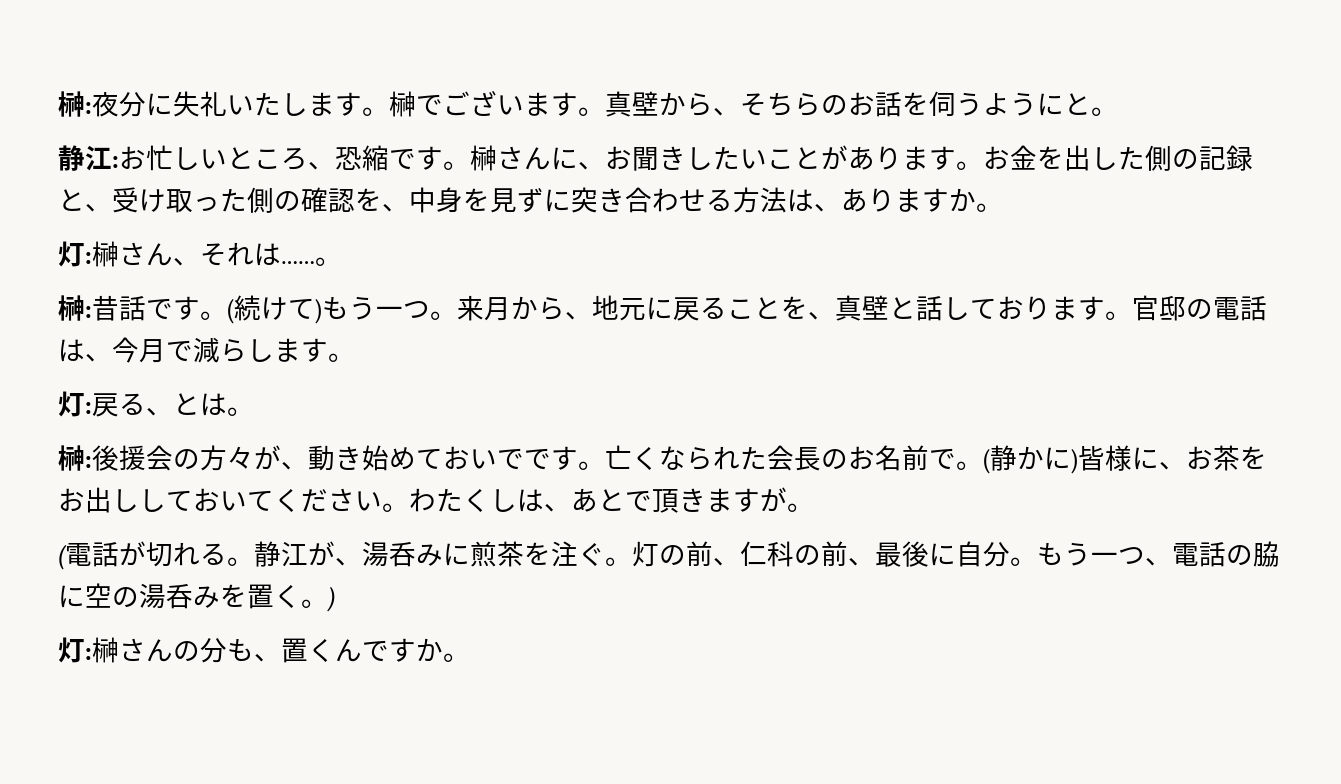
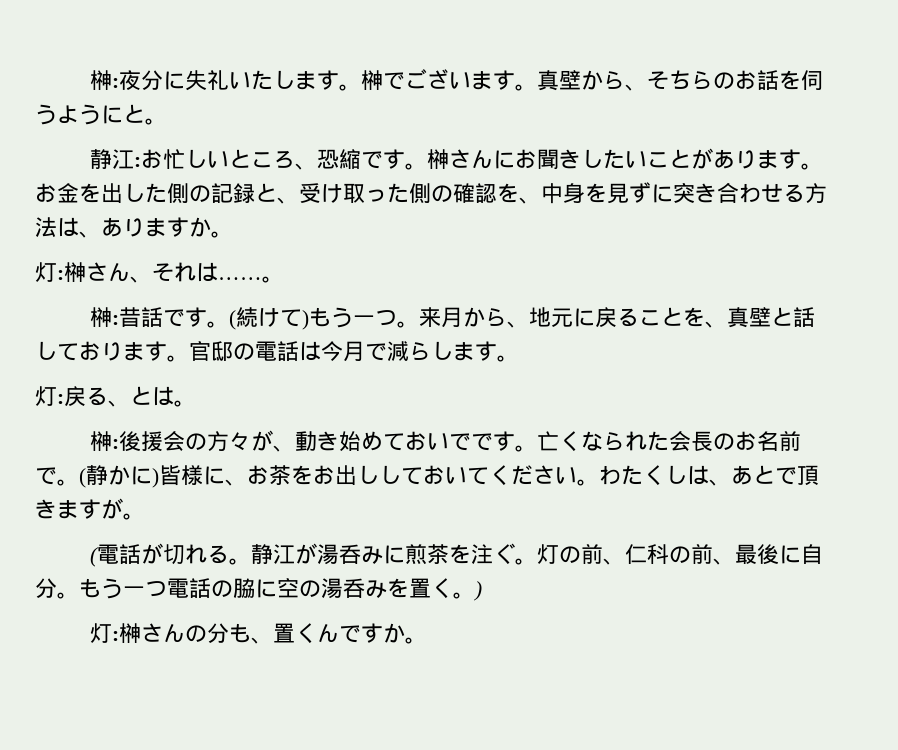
- 榊さんに、お聞きしたいことがあります。
+ 榊さんにお聞きしたいことがあります。
- 官邸の電話は、今月で減らします。
+ 官邸の電話は今月で減らします。
- 静江が、湯呑みに煎茶を注ぐ。
+ 静江が湯呑みに煎茶を注ぐ。
- もう一つ、電話の脇に空の湯呑みを置く。)
+ もう一つ電話の脇に空の湯呑みを置く。)

